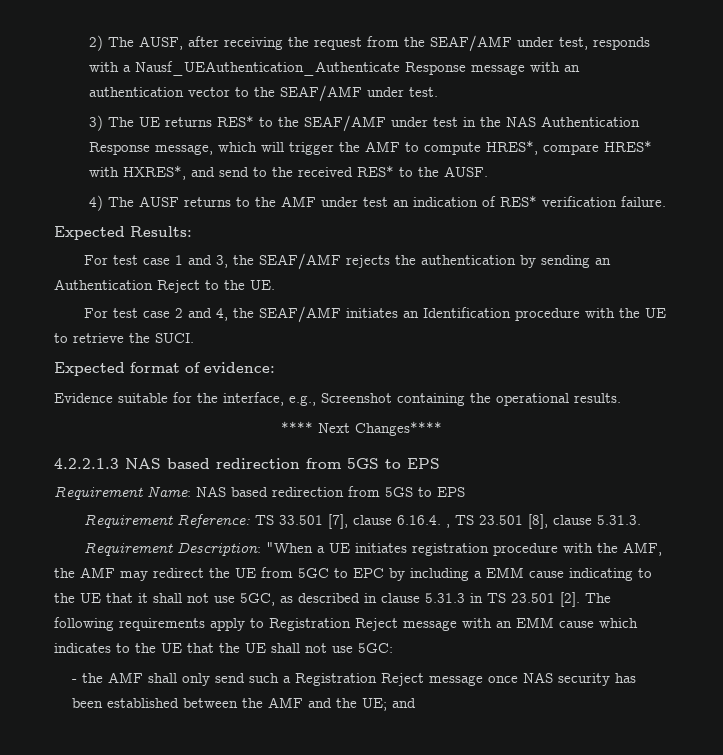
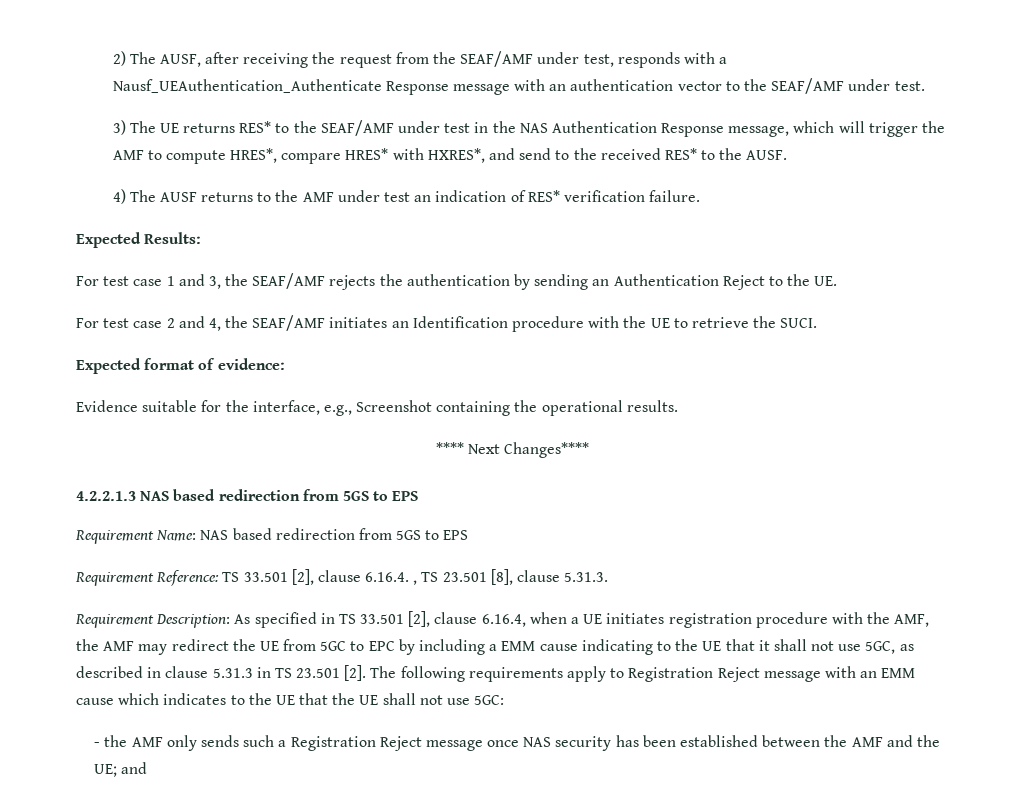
- Requirement Reference: TS 33.501 [7], clause 6.16.4. , TS 23.501 [8], clause 5.31.3.
+ Requirement Reference: TS 33.501 [2], clause 6.16.4. , TS 23.501 [8], clause 5.31.3.
- Requirement Description: "When a UE initiates registration procedure with the AMF, the AMF may redirect the UE from 5GC to EPC by including a EMM cause indicating to the UE that it shall not use 5GC, as described in clause 5.31.3 in TS 23.501 [2].
+ Requirement Description: As specified in TS 33.501 [2], clause 6.16.4, when a UE initiates registration procedure with the AMF, the AMF may redirect the UE from 5GC to EPC by including a EMM cause indicating to the UE that it shall not use 5GC, as described in clause 5.31.3 in TS 23.501 [2].
- - the AMF shall only send such a Registration Reject message once NAS security has been established between the AMF and the UE; and
+ - the AMF only sends such a Registration Reject message once NAS security has been established between the AMF and the UE; and

